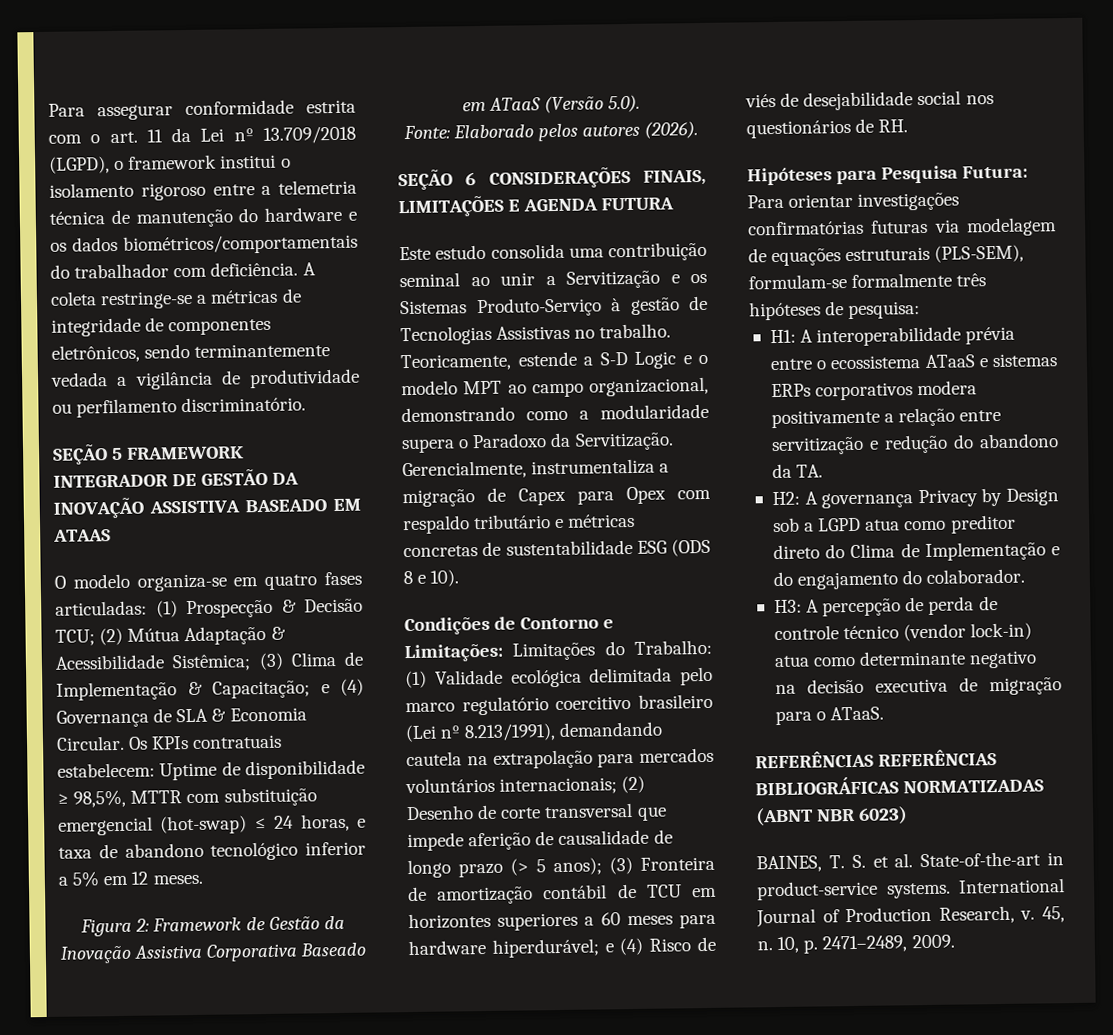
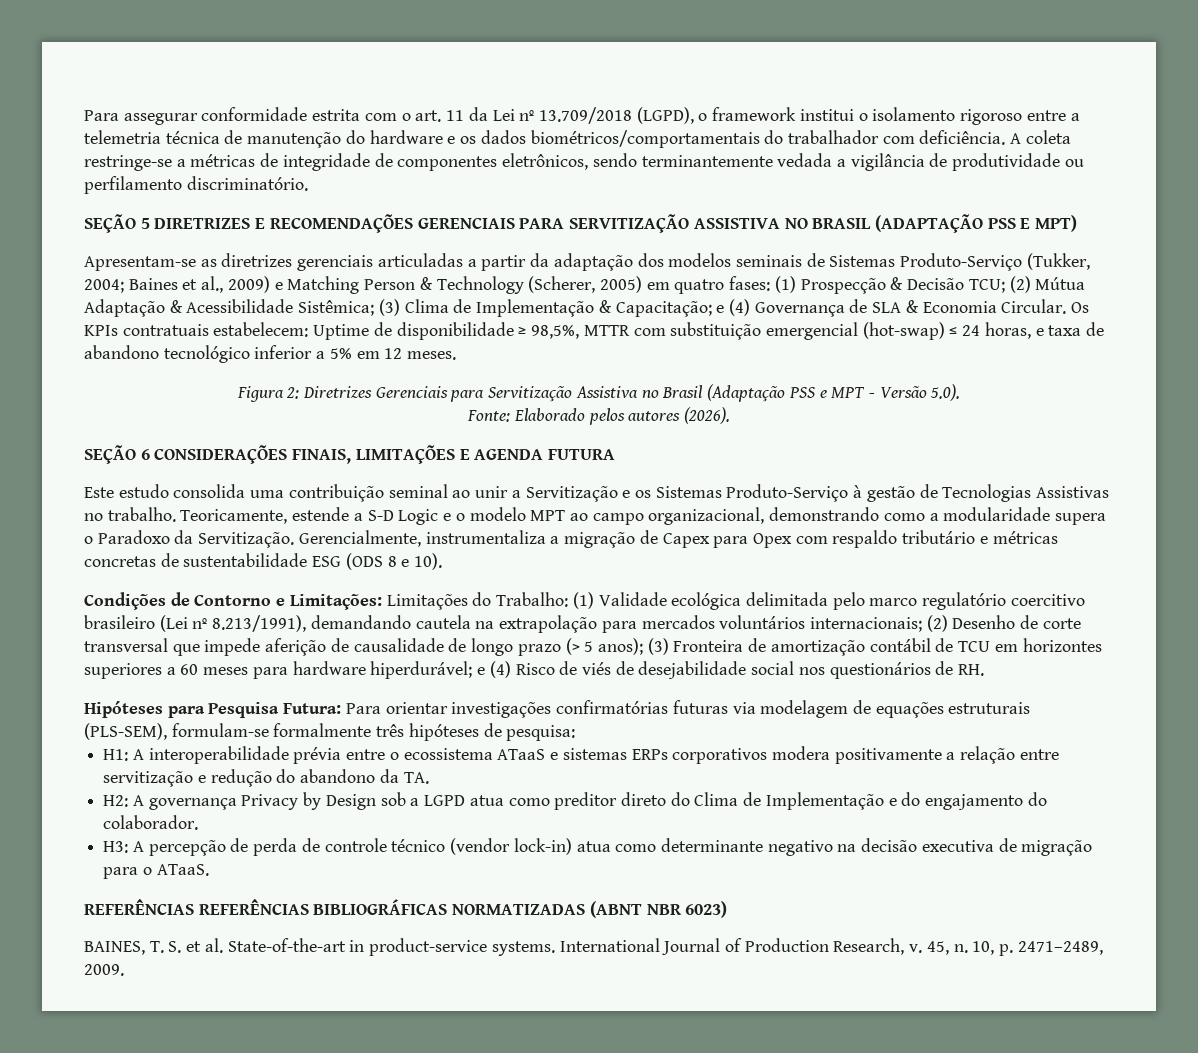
- SEÇÃO 5 FRAMEWORK INTEGRADOR DE GESTÃO DA INOVAÇÃO ASSISTIVA BASEADO EM ATAAS
- O modelo organiza-se em quatro fases articuladas: (1) Prospecção & Decisão TCU; (2) Mútua Adaptação & Acessibilidade Sistêmica; (3) Clima de Implementação & Capacitação; e (4) Governança de SLA & Economia Circular.
+ SEÇÃO 5 DIRETRIZES E RECOMENDAÇÕES GERENCIAIS PARA SERVITIZAÇÃO ASSISTIVA NO BRASIL (ADAPTAÇÃO PSS E MPT)
+ Apresentam-se as diretrizes gerenciais articuladas a partir da adaptação dos modelos seminais de Sistemas Produto-Serviço (Tukker, 2004; Baines et al., 2009) e Matching Person & Technology (Scherer, 2005) em quatro fases: (1) Prospecção & Decisão TCU; (2) Mútua Adaptação & Acessibilidade Sistêmica; (3) Clima de Implementação & Capacitação; e (4) Governança de SLA & Economia Circular.
- Figura 2: Framework de Gestão da Inovação Assistiva Corporativa Baseado em ATaaS (Versão 5.0).
+ Figura 2: Diretrizes Gerenciais para Servitização Assistiva no Brasil (Adaptação PSS e MPT - Versão 5.0).

